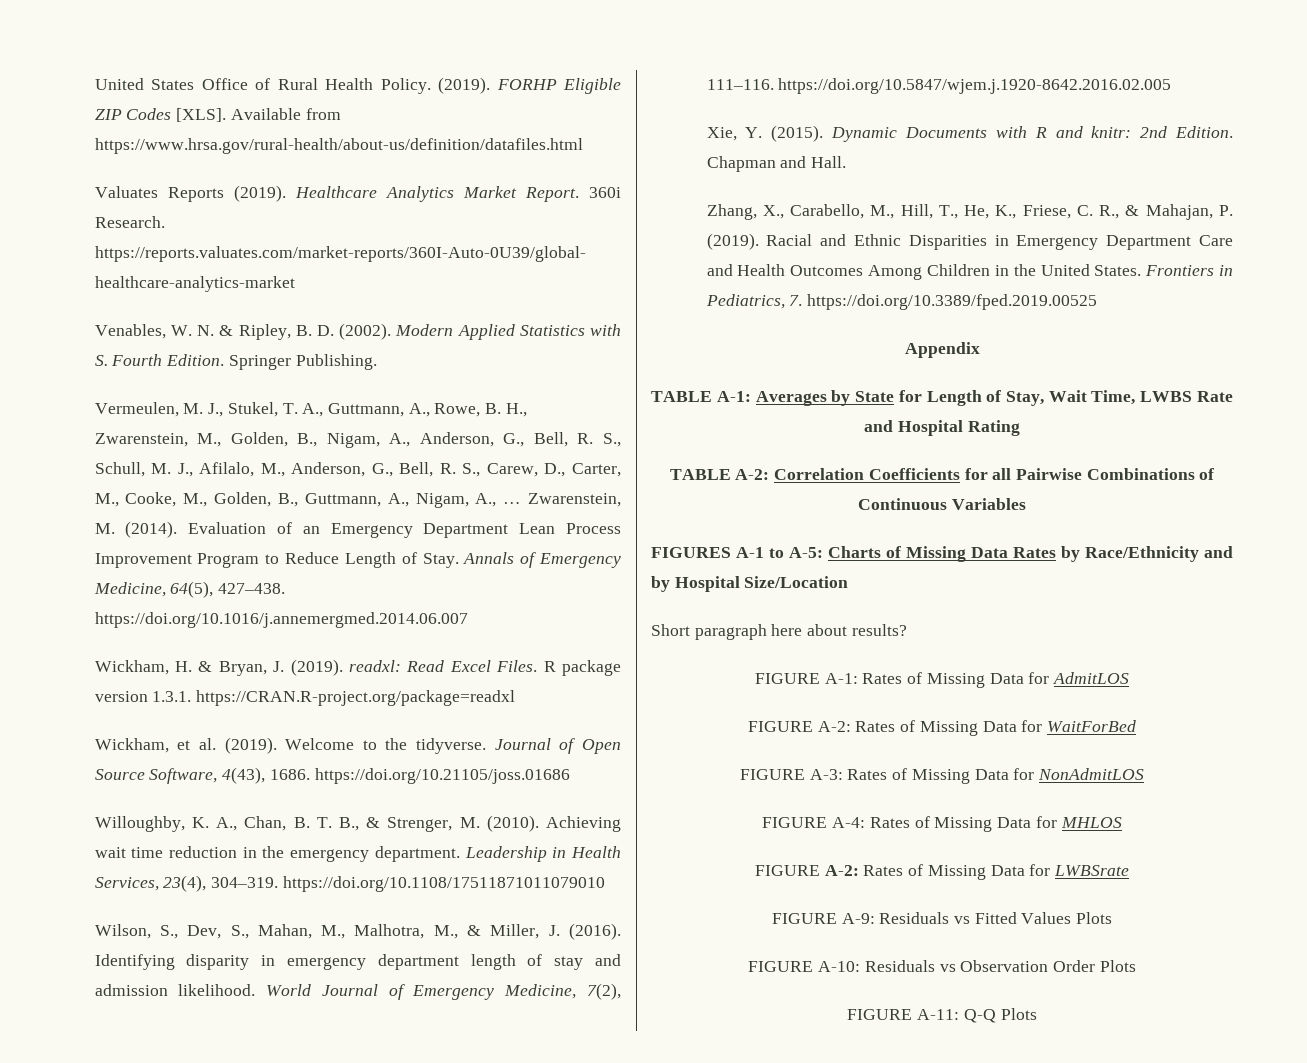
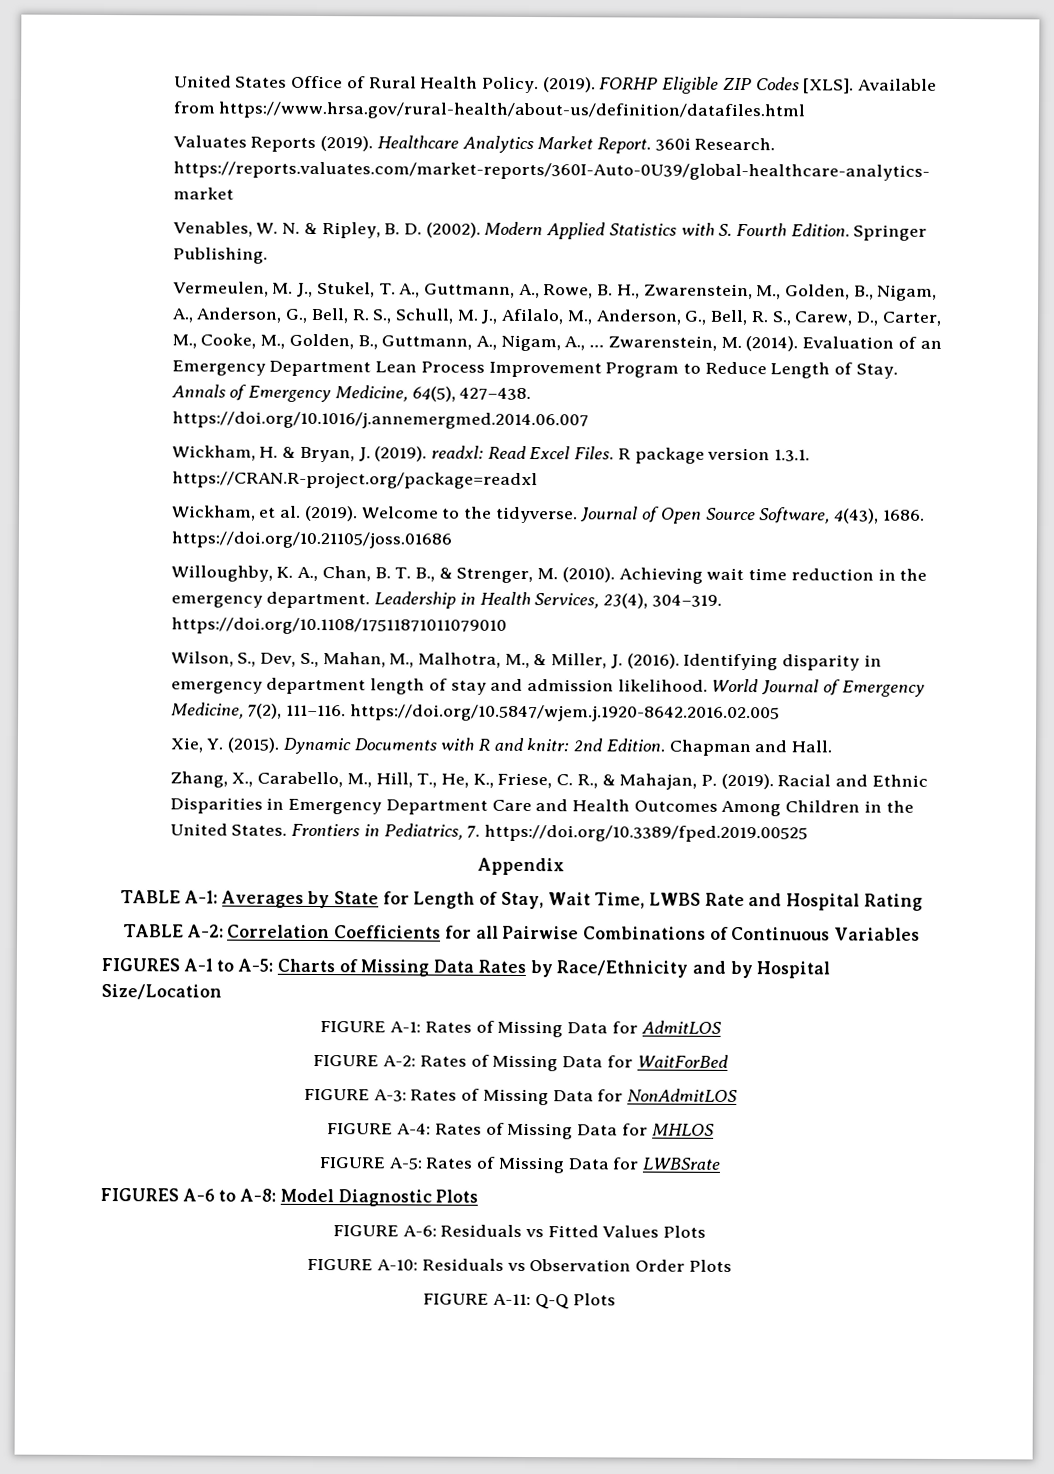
- Short paragraph here about results?
- FIGURE A-2: Rates of Missing Data for LWBSrate
+ FIGURE A-5: Rates of Missing Data for LWBSrate
- FIGURE A-9: Residuals vs Fitted Values Plots
+ FIGURES A-6 to A-8: Model Diagnostic Plots
+ FIGURE A-6: Residuals vs Fitted Values Plots

